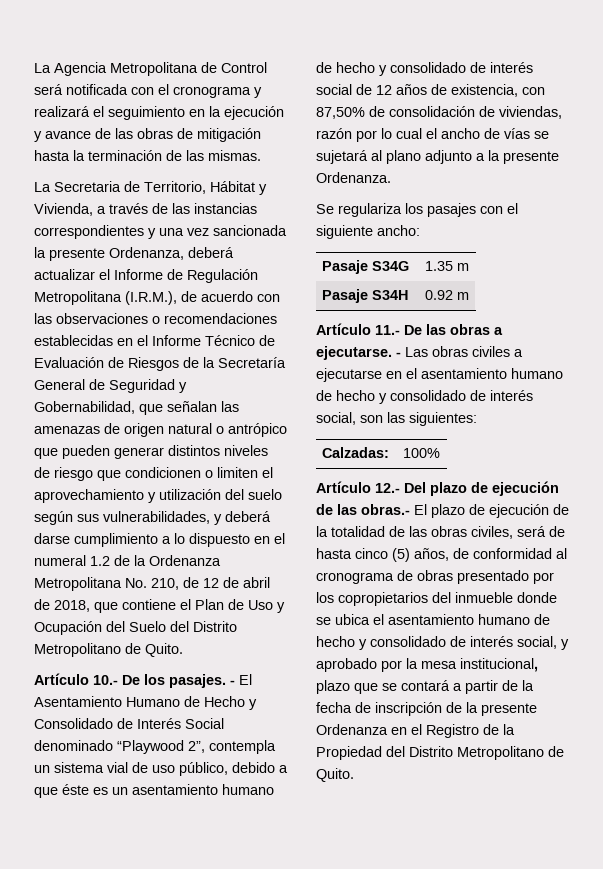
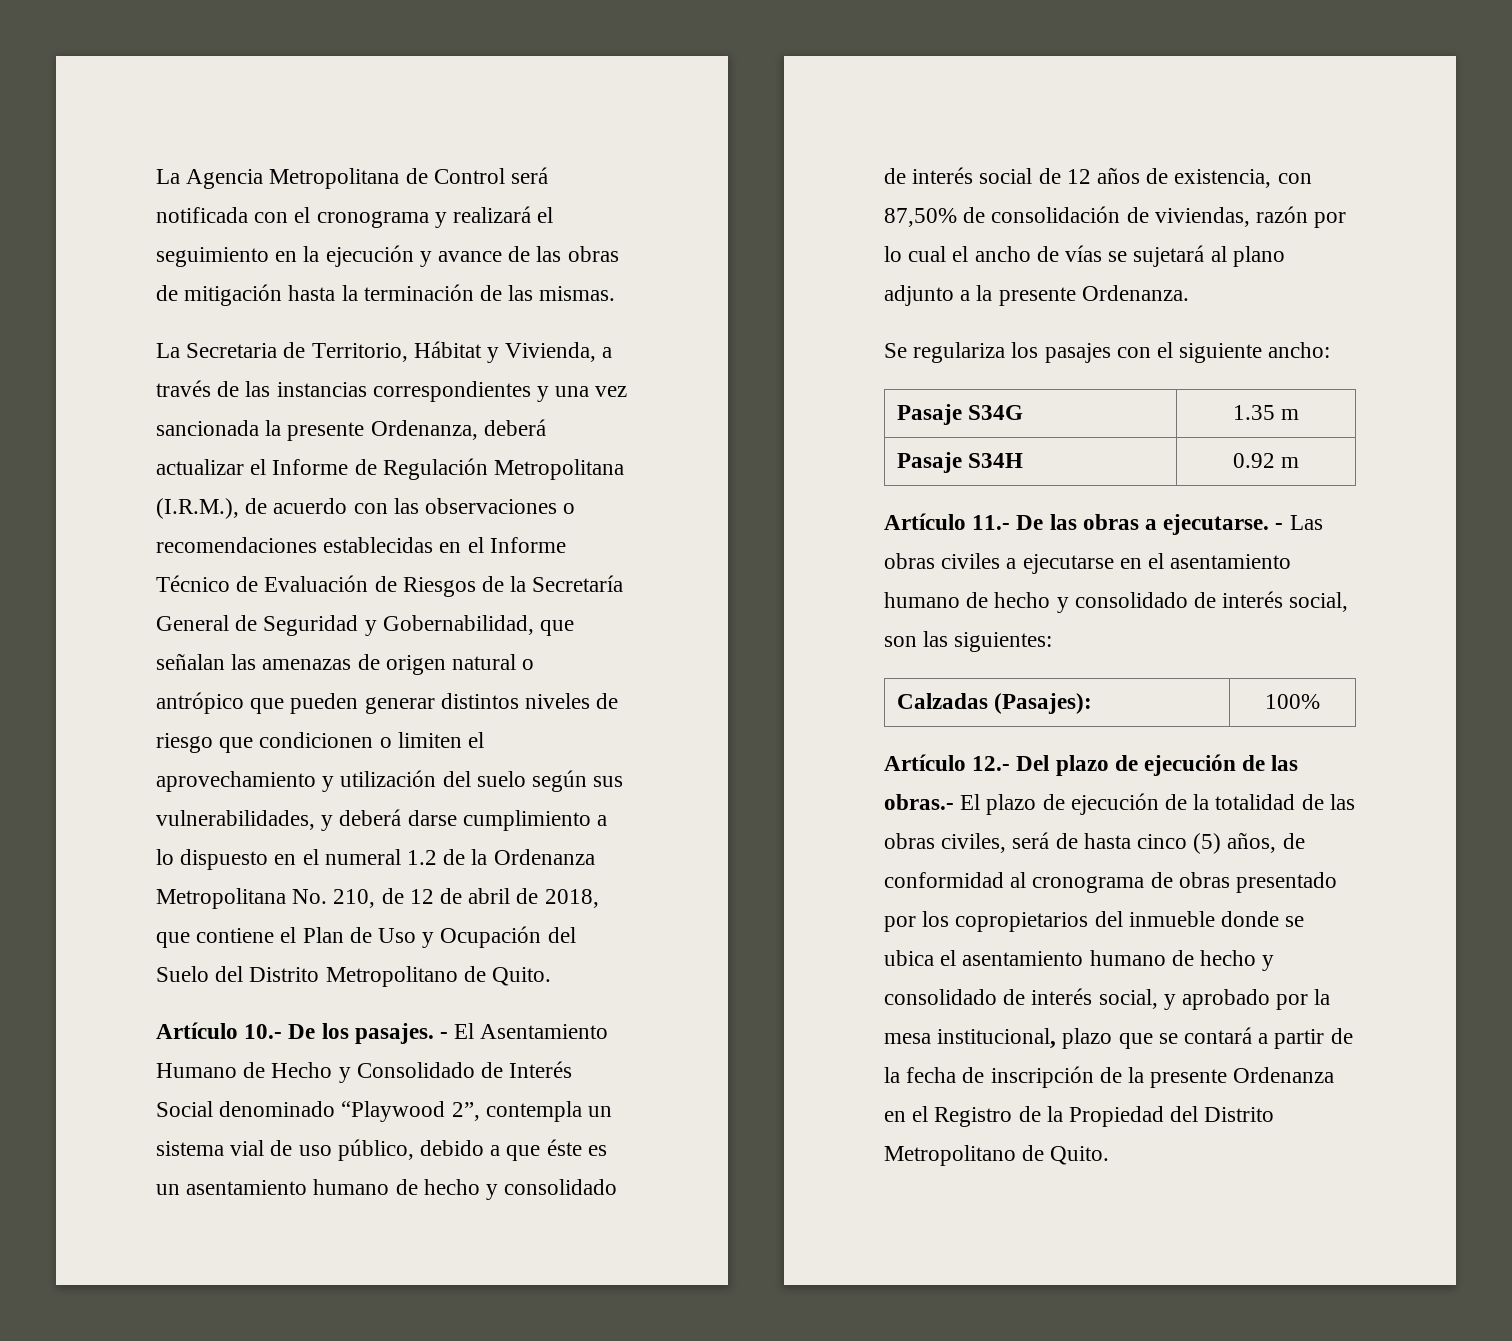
- Calzadas: | 100%
+ Calzadas (Pasajes): | 100%

